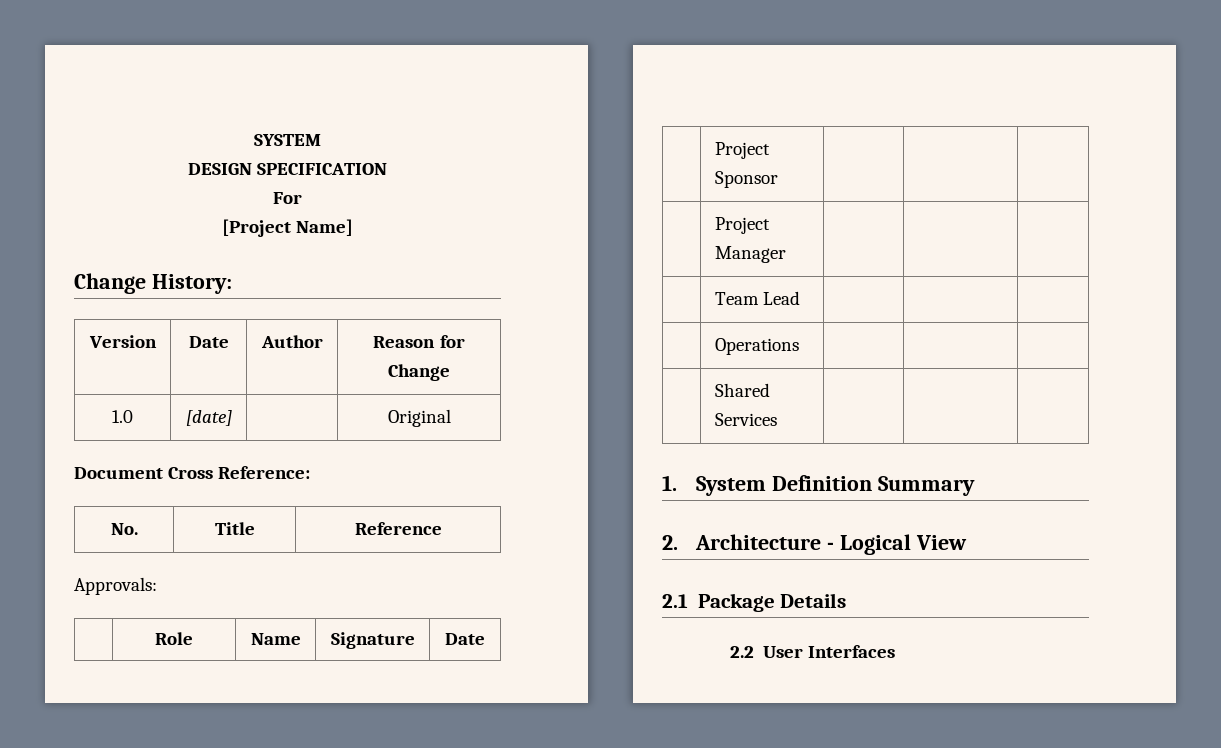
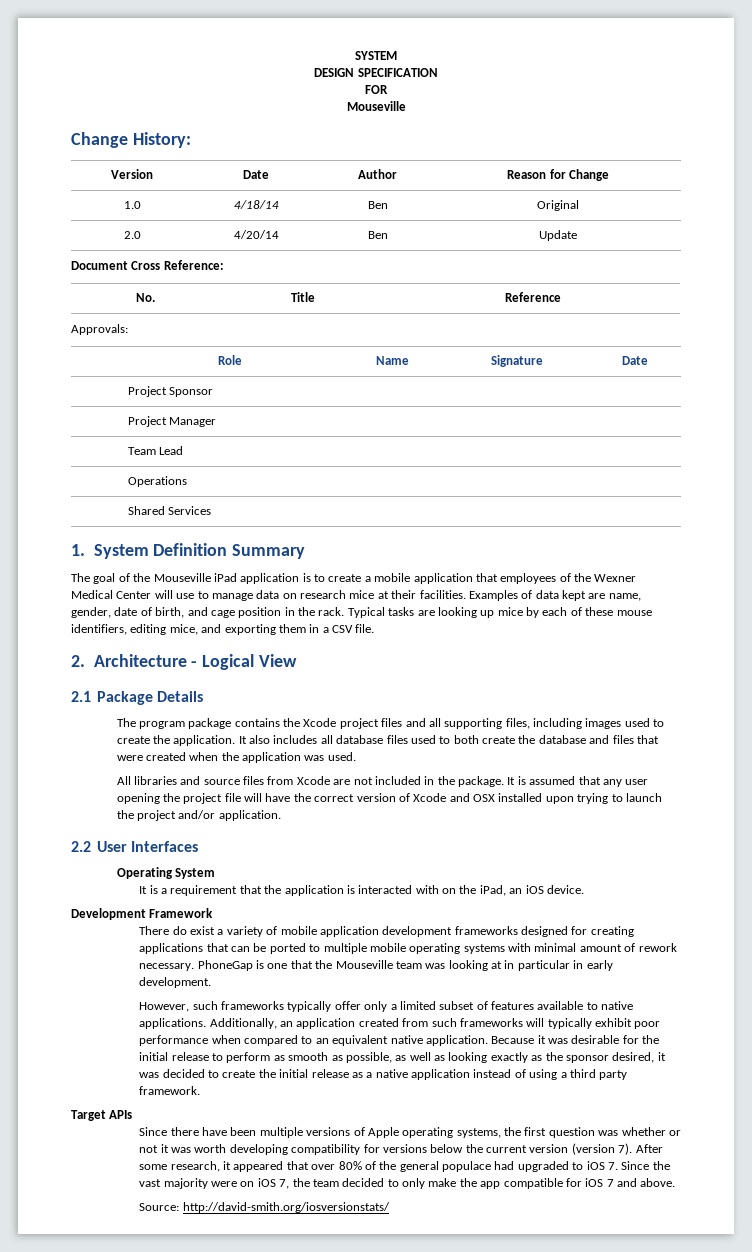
- For
- [Project Name]
+ FOR
+ Mouseville
- 1.0 | [date] | | Original
+ 1.0 | 4/18/14 | Ben | Original
+ 2.0 | 4/20/14 | Ben | Update
+ The goal of the Mouseville iPad application is to create a mobile application that employees of the Wexner Medical Center will use to manage data on research mice at their facilities. Examples of data kept are name, gender, date of birth, and cage position in the rack. Typical tasks are looking up mice by each of these mouse identifiers, editing mice, and exporting them in a CSV file.
+ The program package contains the Xcode project files and all supporting files, including images used to create the application. It also includes all database files used to both create the database and files that were created when the application was used.
+ All libraries and source files from Xcode are not included in the package. It is assumed that any user opening the project file will have the correct version of Xcode and OSX installed upon trying to launch the project and/or application.
  2.2 User Interfaces
+ Operating System
+ It is a requirement that the application is interacted with on the iPad, an iOS device.
+ Development Framework
+ There do exist a variety of mobile application development frameworks designed for creating applications that can be ported to multiple mobile operating systems with minimal amount of rework necessary. PhoneGap is one that the Mouseville team was looking at in particular in early development.
+ However, such frameworks typically offer only a limited subset of features available to native applications. Additionally, an application created from such frameworks will typically exhibit poor performance when compared to an equivalent native application. Because it was desirable for the initial release to perform as smooth as possible, as well as looking exactly as the sponsor desired, it was decided to create the initial release as a native application instead of using a third party framework.
+ Target APIs
+ Since there have been multiple versions of Apple operating systems, the first question was whether or not it was worth developing compatibility for versions below the current version (version 7). After some research, it appeared that over 80% of the general populace had upgraded to iOS 7. Since the vast majority were on iOS 7, the team decided to only make the app compatible for iOS 7 and above.
+ Source: http://david-smith.org/iosversionstats/

